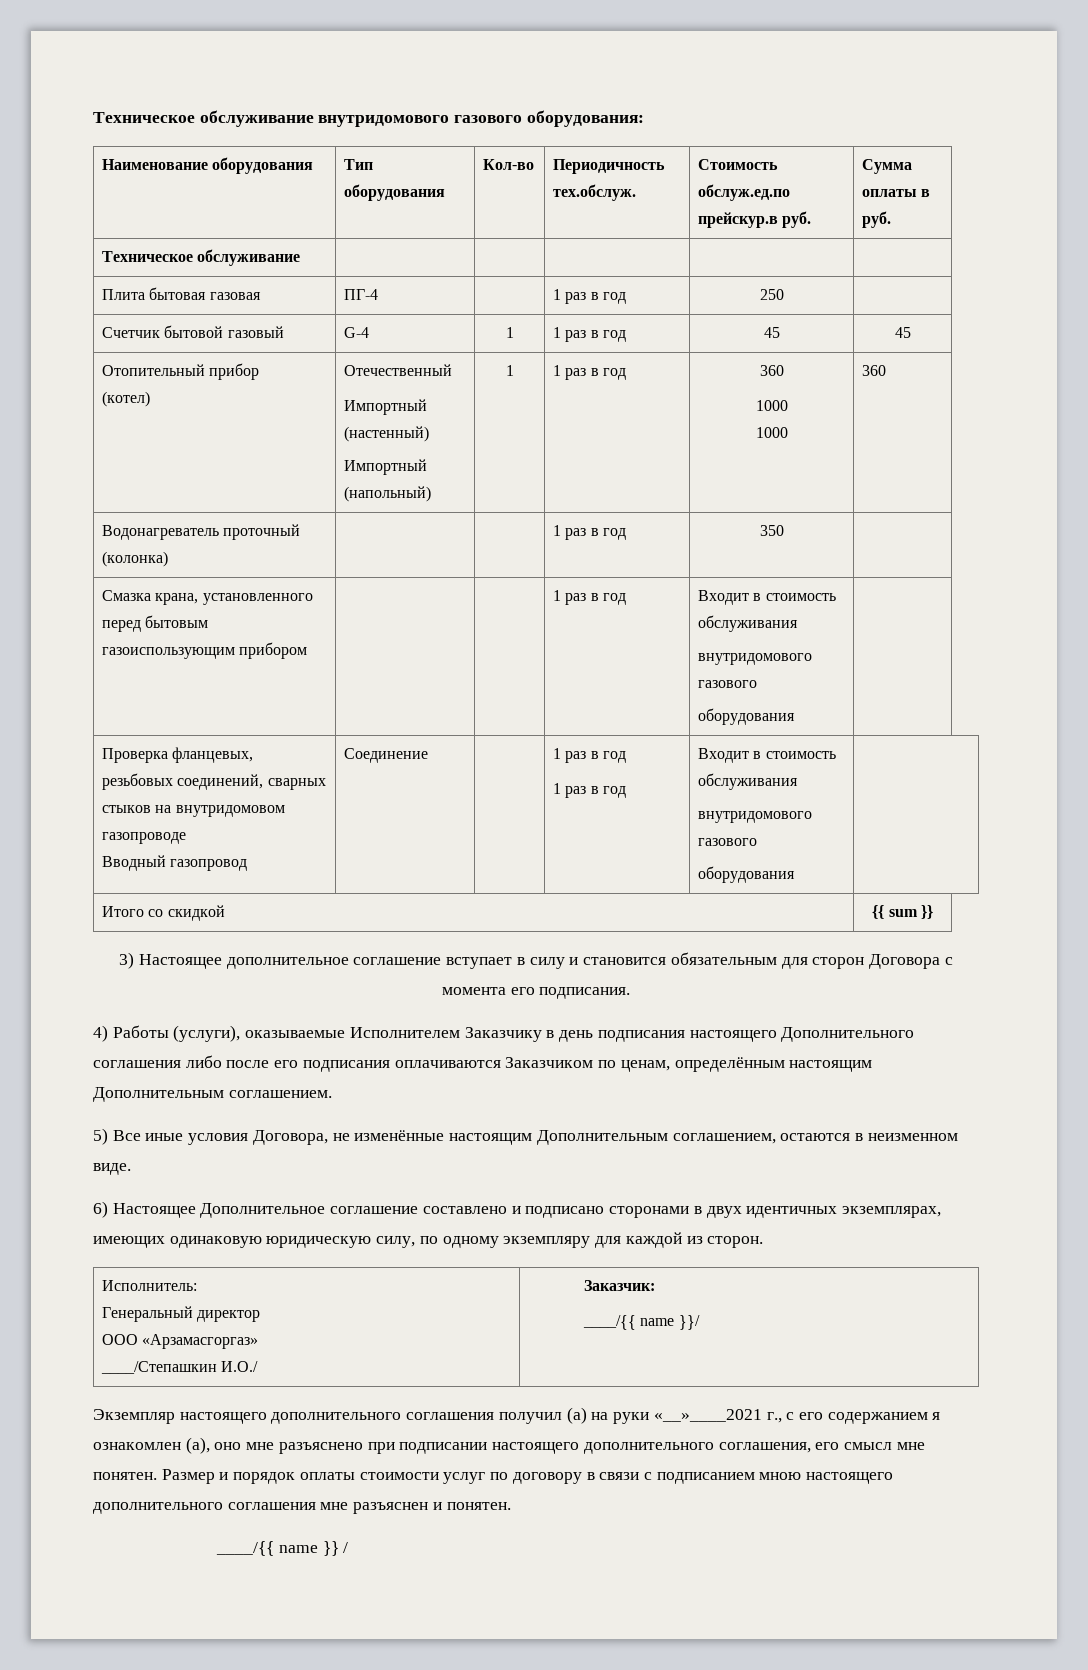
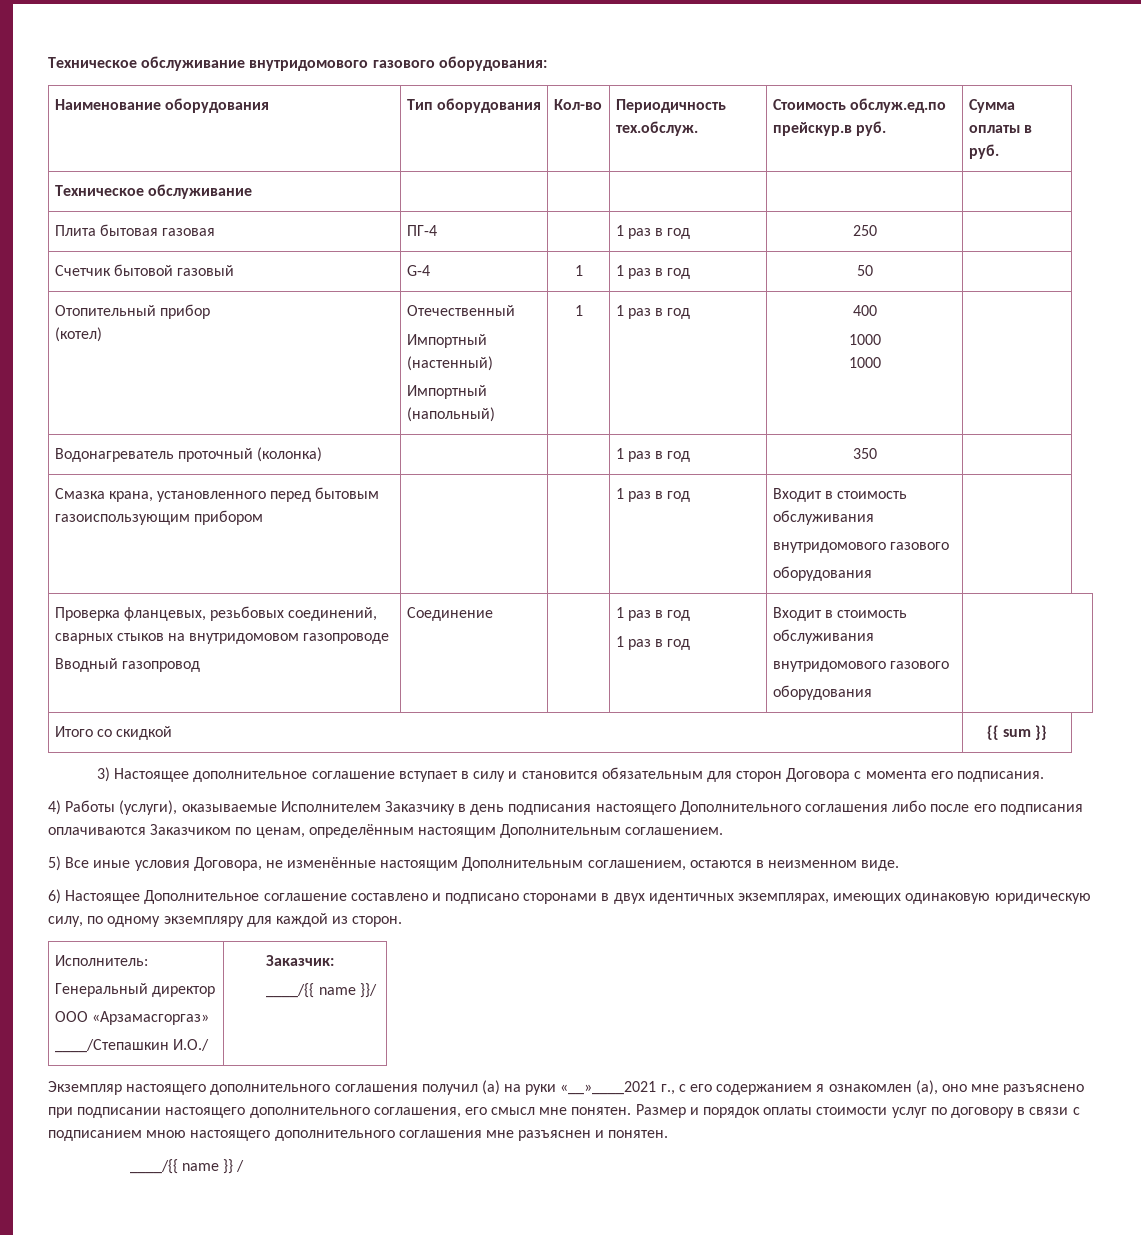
- Счетчик бытовой газовый | G-4 | 1 | 1 раз в год | 45 | 45
+ Счетчик бытовой газовый | G-4 | 1 | 1 раз в год | 50 |
  Отопительный прибор
  (котел) | Отечественный
  Импортный (настенный)
- Импортный (напольный) | 1 | 1 раз в год | 360
+ Импортный (напольный) | 1 | 1 раз в год | 400
  1000
- 1000 | 360
+ 1000 |

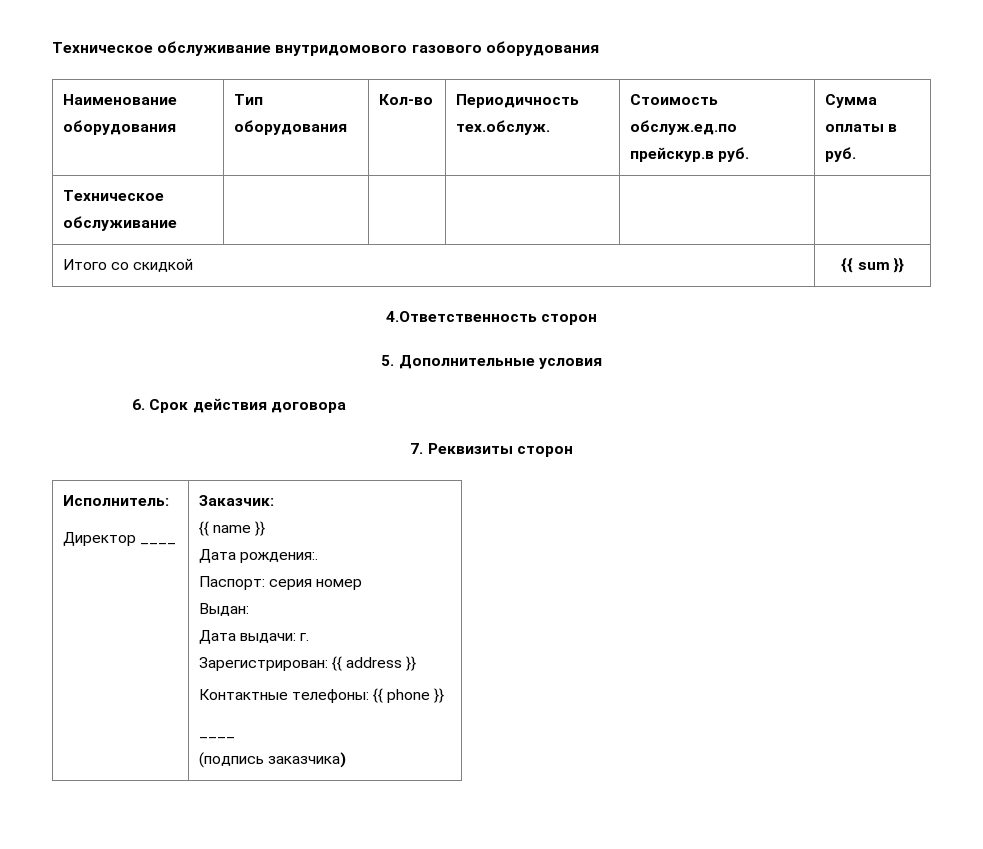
- Техническое обслуживание внутридомового газового оборудования:
+ Техническое обслуживание внутридомового газового оборудования
- Плита бытовая газовая | ПГ-4 | | 1 раз в год | 250 |
- Счетчик бытовой газовый | G-4 | 1 | 1 раз в год | 50 |
- Отопительный прибор
- (котел) | Отечественный
- Импортный (настенный)
- Импортный (напольный) | 1 | 1 раз в год | 400
- 1000
- 1000 |
- Водонагреватель проточный (колонка) | | | 1 раз в год | 350 |
- Смазка крана, установленного перед бытовым газоиспользующим прибором | | | 1 раз в год | Входит в стоимость обслуживания
- внутридомового газового
- оборудования |
- Проверка фланцевых, резьбовых соединений, сварных стыков на внутридомовом газопроводе
- Вводный газопровод | Соединение | | 1 раз в год
- 1 раз в год | Входит в стоимость обслуживания
- внутридомового газового
- оборудования |
- 3) Настоящее дополнительное соглашение вступает в силу и становится обязательным для сторон Договора с момента его подписания.
- 4) Работы (услуги), оказываемые Исполнителем Заказчику в день подписания настоящего Дополнительного соглашения либо после его подписания оплачиваются Заказчиком по ценам, определённым настоящим Дополнительным соглашением.
- 5) Все иные условия Договора, не изменённые настоящим Дополнительным соглашением, остаются в неизменном виде.
- 6) Настоящее Дополнительное соглашение составлено и подписано сторонами в двух идентичных экземплярах, имеющих одинаковую юридическую силу, по одному экземпляру для каждой из сторон.
+ 4.Ответственность сторон
+ 5. Дополнительные условия
+ 6. Срок действия договора
+ 7. Реквизиты сторон
  Исполнитель:
- Генеральный директор
- ООО «Арзамасгоргаз»
- ____/Степашкин И.О./ | Заказчик:
- ____/{{ name }}/
- Экземпляр настоящего дополнительного соглашения получил (а) на руки «__»____2021 г., с его содержанием я ознакомлен (а), оно мне разъяснено при подписании настоящего дополнительного соглашения, его смысл мне понятен. Размер и порядок оплаты стоимости услуг по договору в связи с подписанием мною настоящего дополнительного соглашения мне разъяснен и понятен.
- ____/{{ name }} /
+ Директор ____ | Заказчик:
+ {{ name }}
+ Дата рождения:.
+ Паспорт: серия номер
+ Выдан:
+ Дата выдачи: г.
+ Зарегистрирован: {{ address }}
+ Контактные телефоны: {{ phone }}
+ ____
+ (подпись заказчика)

